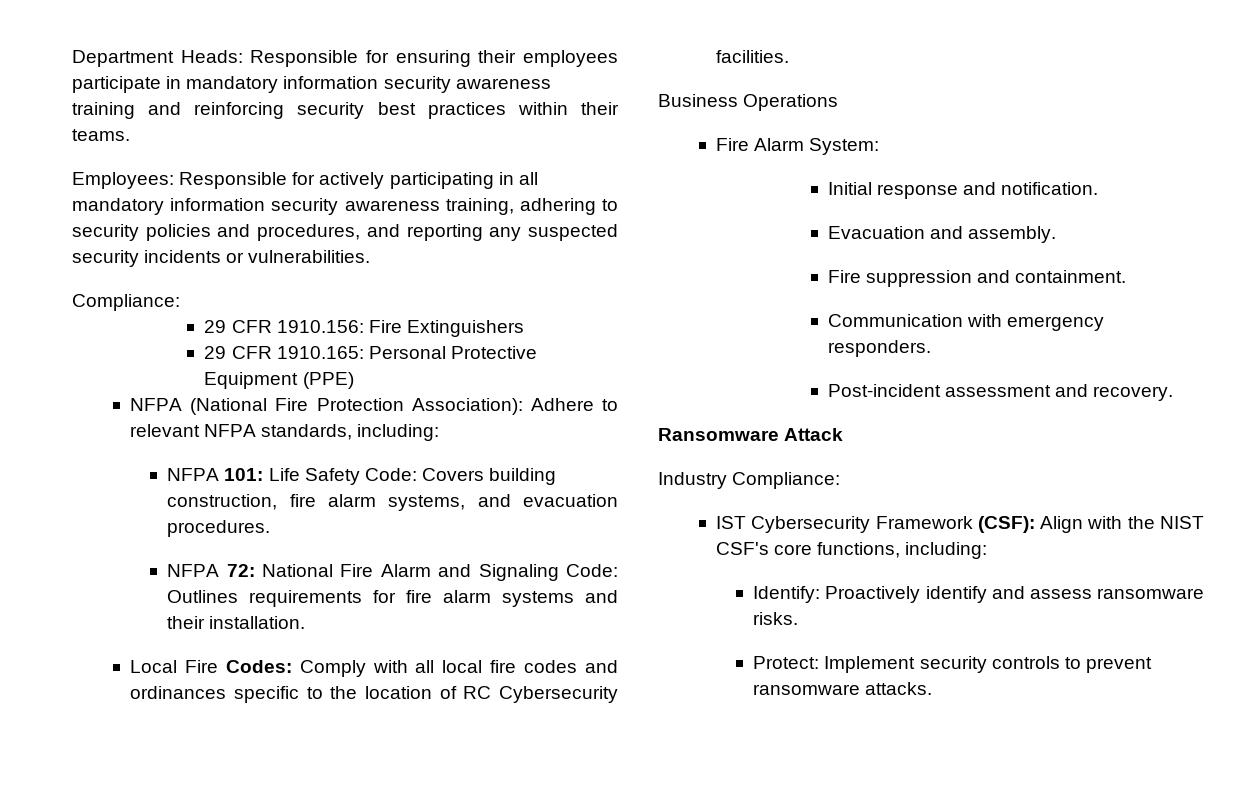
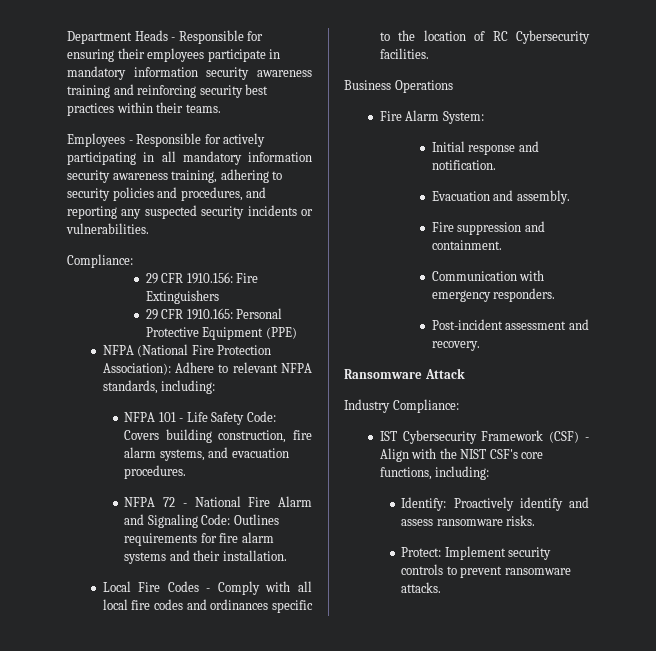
- Department Heads: Responsible for ensuring their employees participate in mandatory information security awareness training and reinforcing security best practices within their teams.
+ Department Heads - Responsible for ensuring their employees participate in mandatory information security awareness training and reinforcing security best practices within their teams.
- Employees: Responsible for actively participating in all mandatory information security awareness training, adhering to security policies and procedures, and reporting any suspected security incidents or vulnerabilities.
+ Employees - Responsible for actively participating in all mandatory information security awareness training, adhering to security policies and procedures, and reporting any suspected security incidents or vulnerabilities.
- NFPA 101: Life Safety Code: Covers building construction, fire alarm systems, and evacuation procedures.
+ NFPA 101 - Life Safety Code: Covers building construction, fire alarm systems, and evacuation procedures.
- NFPA 72: National Fire Alarm and Signaling Code: Outlines requirements for fire alarm systems and their installation.
+ NFPA 72 - National Fire Alarm and Signaling Code: Outlines requirements for fire alarm systems and their installation.
- Local Fire Codes: Comply with all local fire codes and ordinances specific to the location of RC Cybersecurity facilities.
+ Local Fire Codes - Comply with all local fire codes and ordinances specific to the location of RC Cybersecurity facilities.
- IST Cybersecurity Framework (CSF): Align with the NIST CSF's core functions, including:
+ IST Cybersecurity Framework (CSF) - Align with the NIST CSF's core functions, including:

